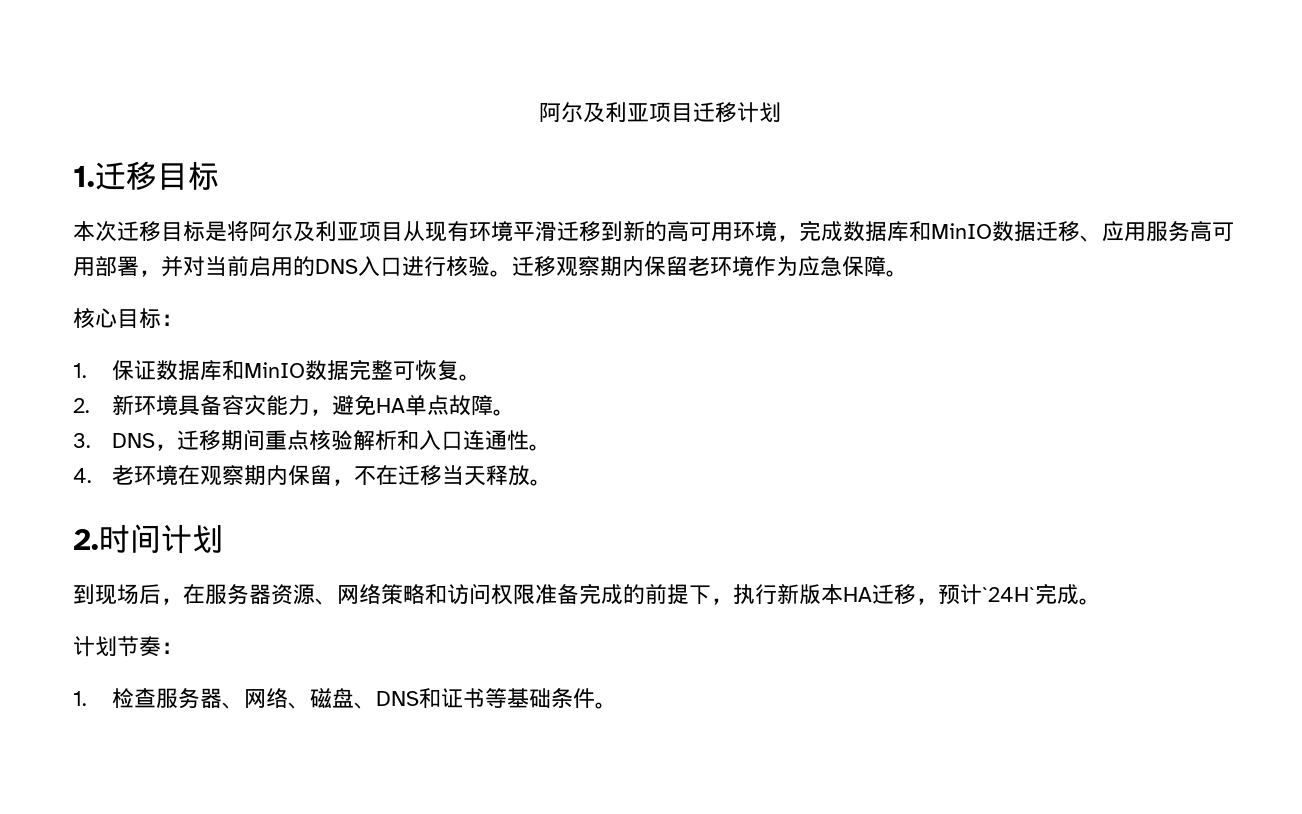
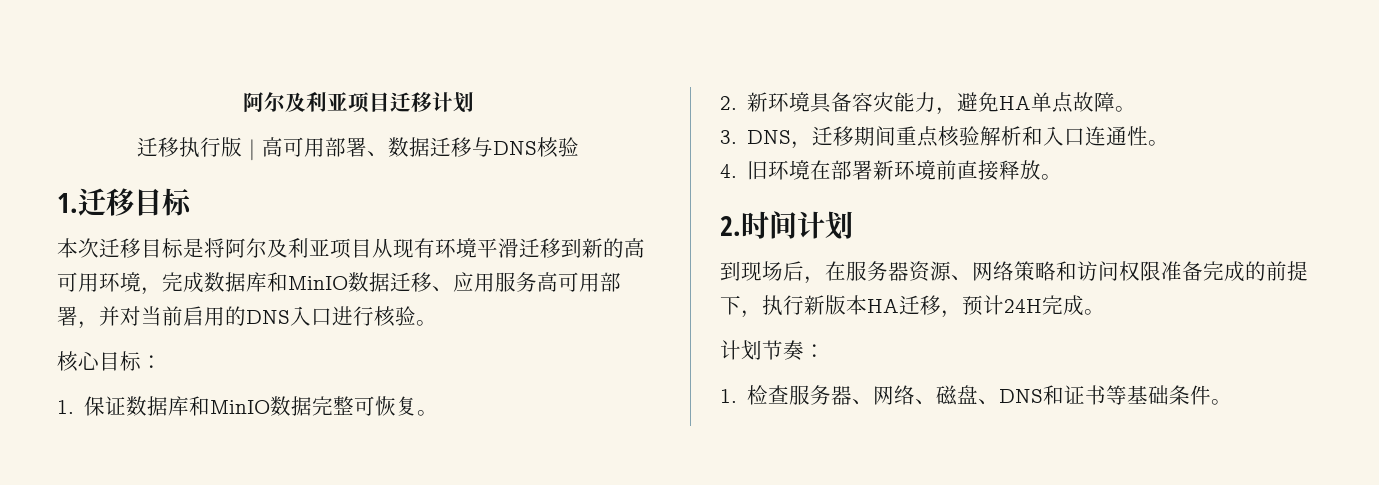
+ 迁移执行版 | 高可用部署、数据迁移与DNS核验
- 迁移观察期内保留老环境作为应急保障。
- 4.老环境在观察期内保留，不在迁移当天释放。
+ 4.旧环境在部署新环境前直接释放。
- 到现场后，在服务器资源、网络策略和访问权限准备完成的前提下，执行新版本HA迁移，预计`24H`完成。
+ 到现场后，在服务器资源、网络策略和访问权限准备完成的前提下，执行新版本HA迁移，预计24H完成。

